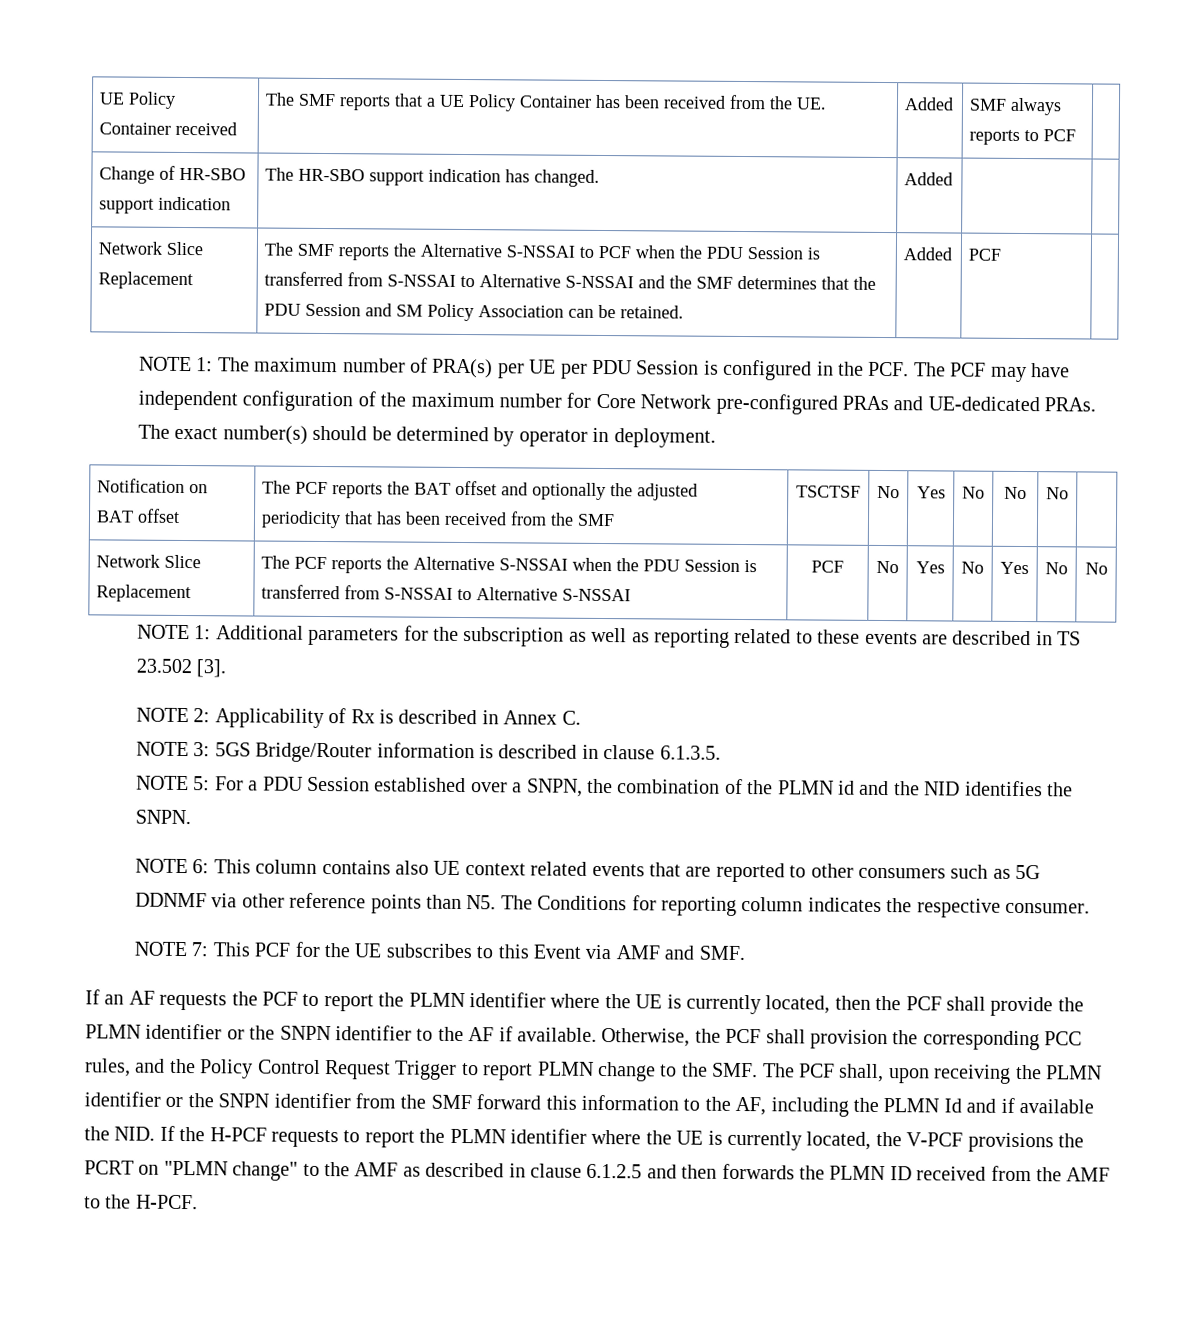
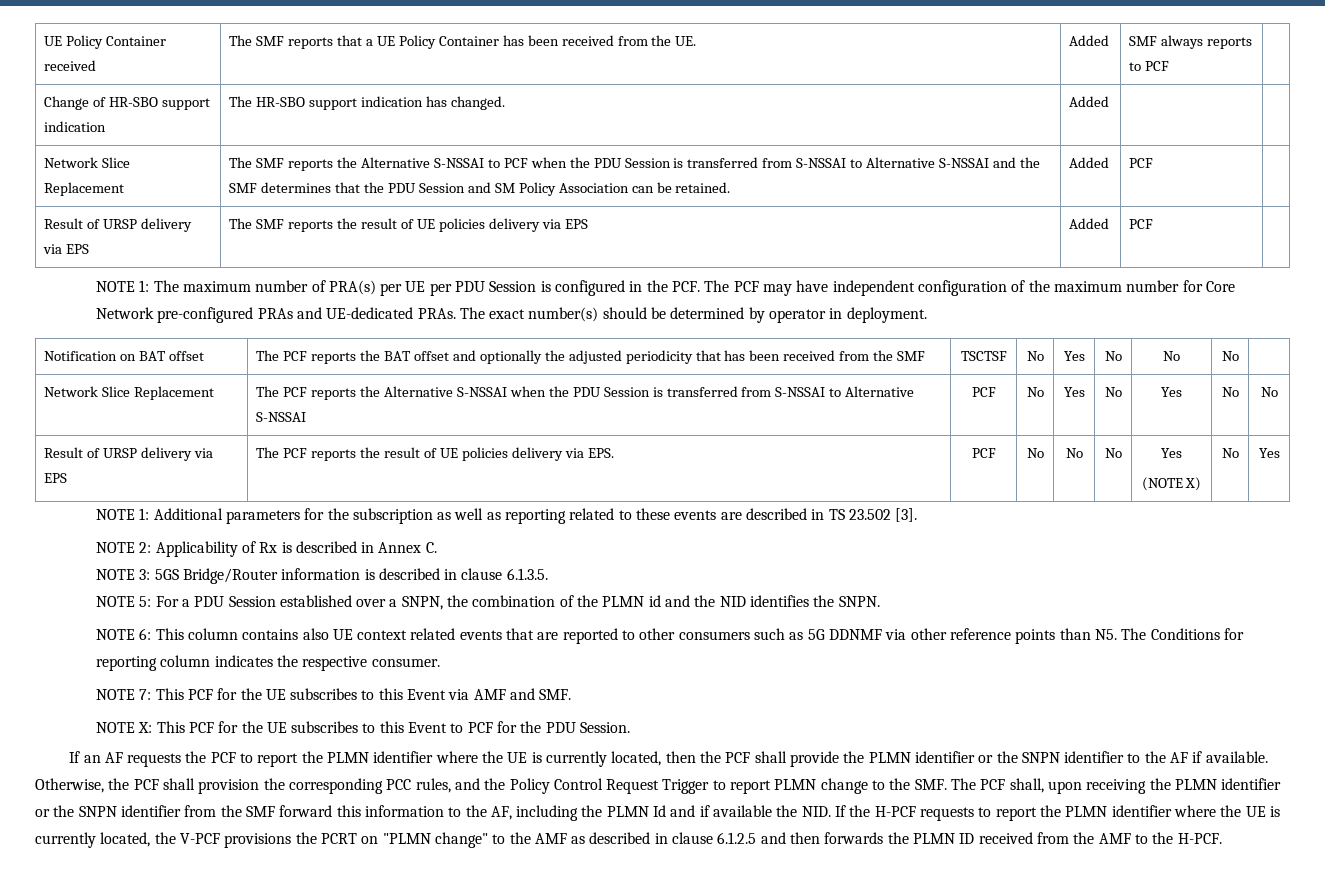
+ Result of URSP delivery via EPS | The SMF reports the result of UE policies delivery via EPS | Added | PCF |
+ Result of URSP delivery via EPS | The PCF reports the result of UE policies delivery via EPS. | PCF | No | No | No | Yes
+ (NOTE X) | No | Yes
+ NOTE X: This PCF for the UE subscribes to this Event to PCF for the PDU Session.

